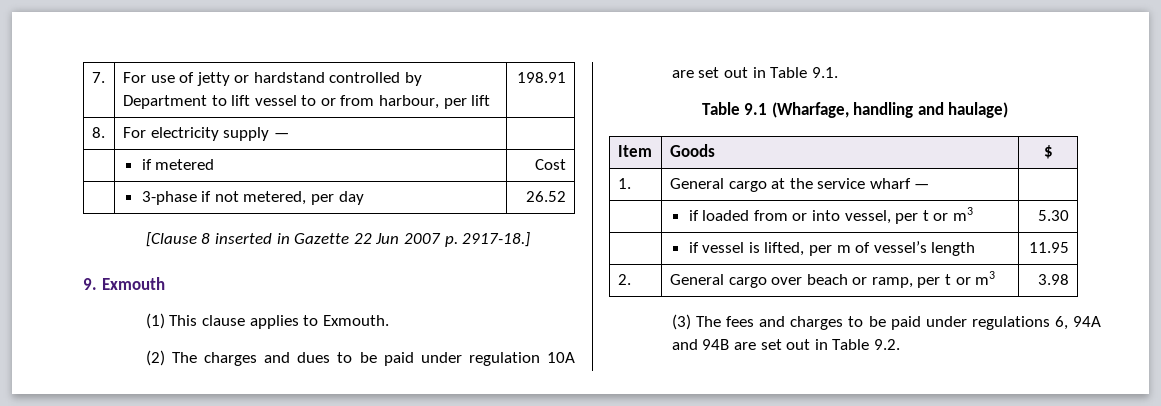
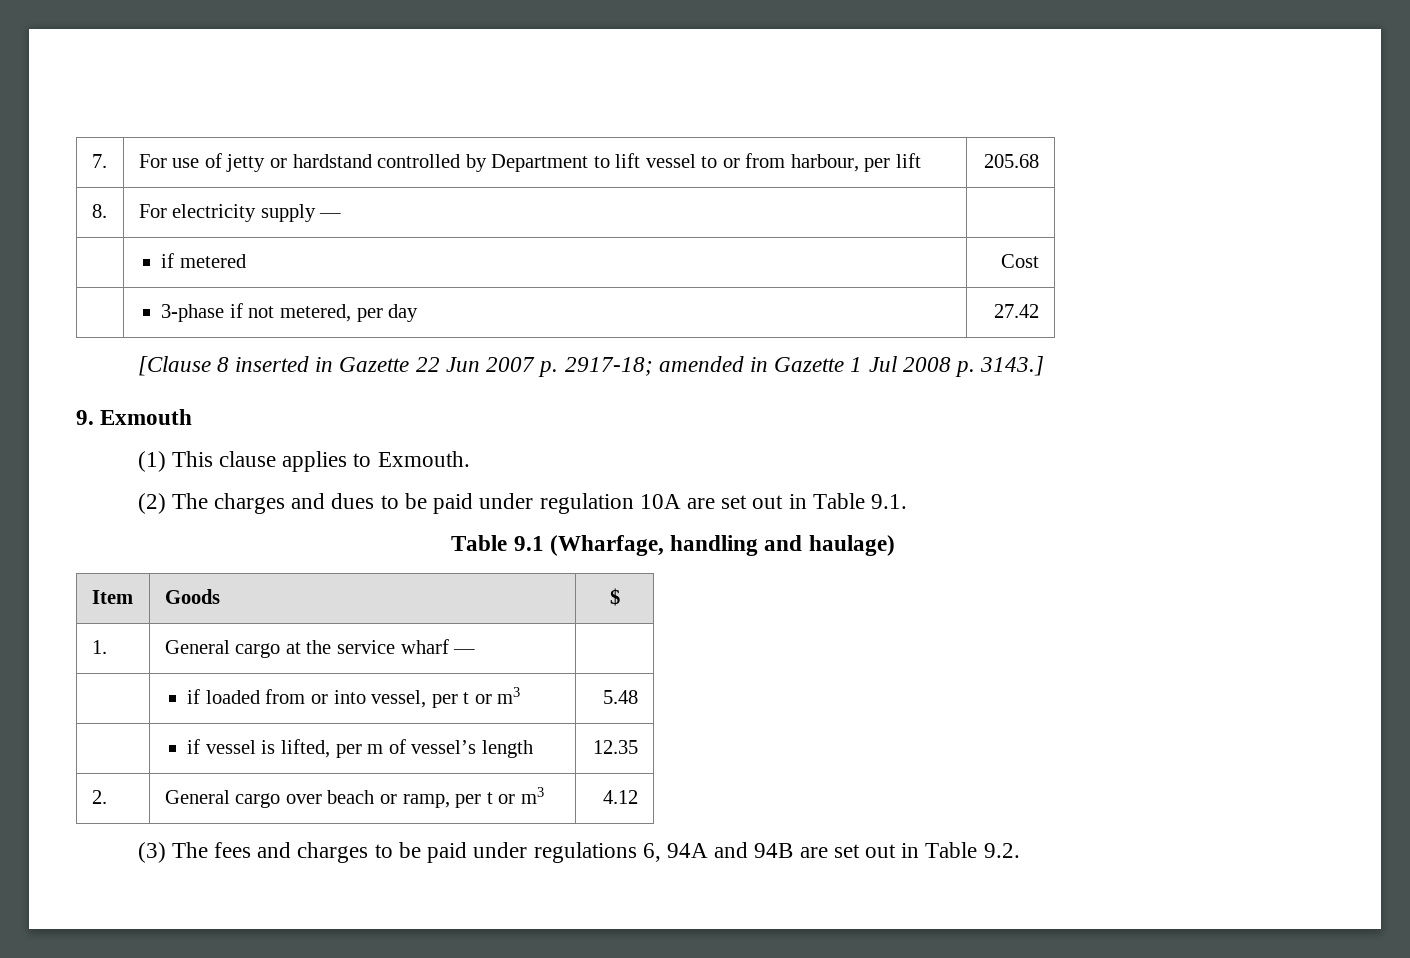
- 7. | For use of jetty or hardstand controlled by Department to lift vessel to or from harbour, per lift | 198.91
+ 7. | For use of jetty or hardstand controlled by Department to lift vessel to or from harbour, per lift | 205.68
- | 3-phase if not metered, per day | 26.52
+ | 3-phase if not metered, per day | 27.42
- [Clause 8 inserted in Gazette 22 Jun 2007 p. 2917-18.]
+ [Clause 8 inserted in Gazette 22 Jun 2007 p. 2917-18; amended in Gazette 1 Jul 2008 p. 3143.]
- | if loaded from or into vessel, per t or m3 | 5.30
+ | if loaded from or into vessel, per t or m3 | 5.48
- | if vessel is lifted, per m of vessel’s length | 11.95
+ | if vessel is lifted, per m of vessel’s length | 12.35
- 2. | General cargo over beach or ramp, per t or m3 | 3.98
+ 2. | General cargo over beach or ramp, per t or m3 | 4.12

